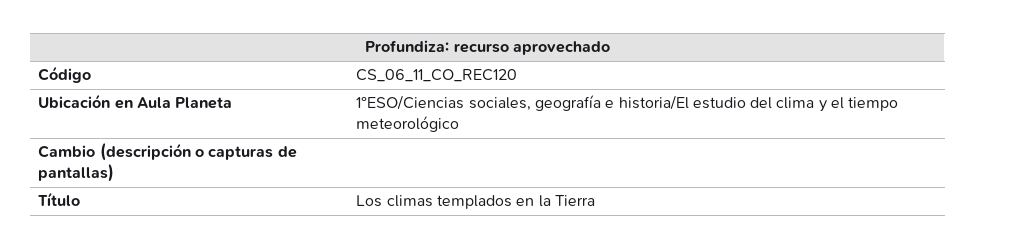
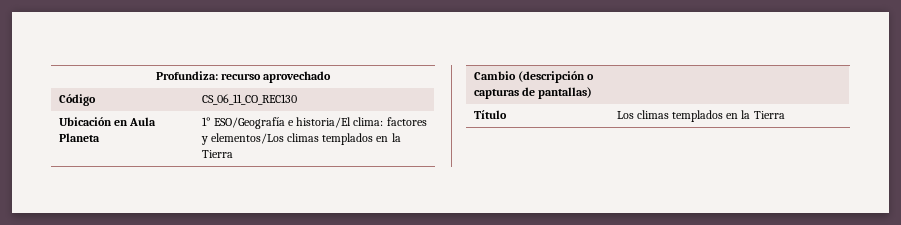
- Código | CS_06_11_CO_REC120
+ Código | CS_06_11_CO_REC130
- Ubicación en Aula Planeta | 1°ESO/Ciencias sociales, geografía e historia/El estudio del clima y el tiempo meteorológico
+ Ubicación en Aula Planeta | 1° ESO/Geografía e historia/El clima: factores y elementos/Los climas templados en la Tierra

